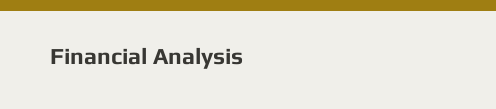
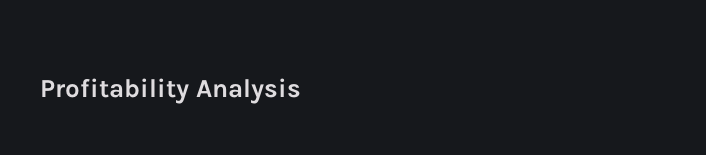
- Financial Analysis
+ Profitability Analysis

